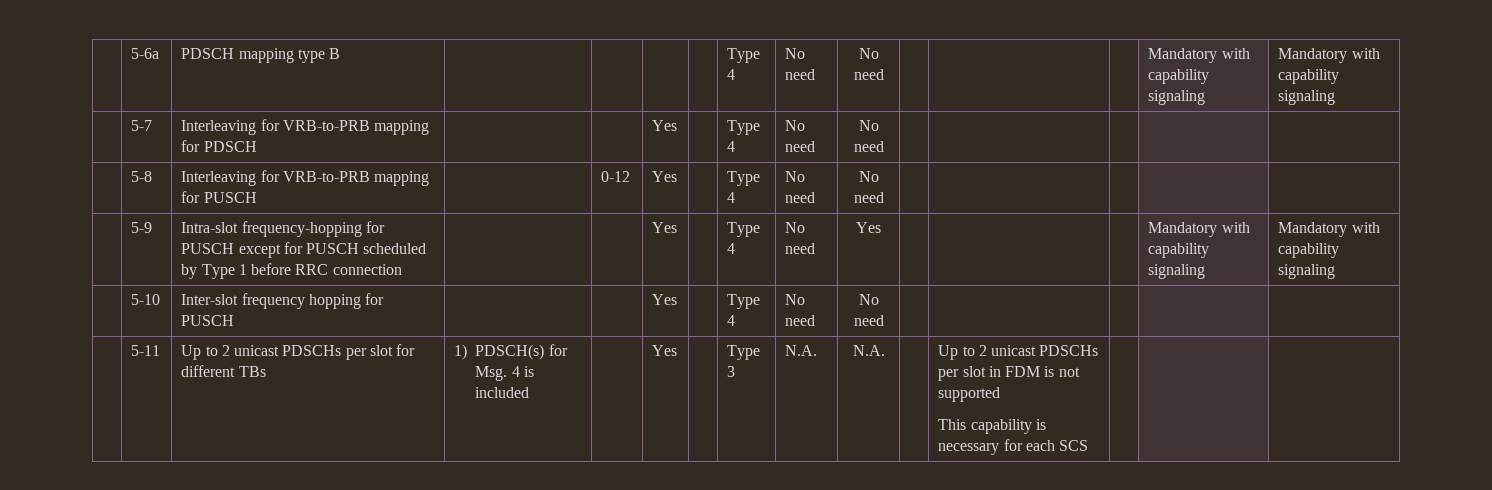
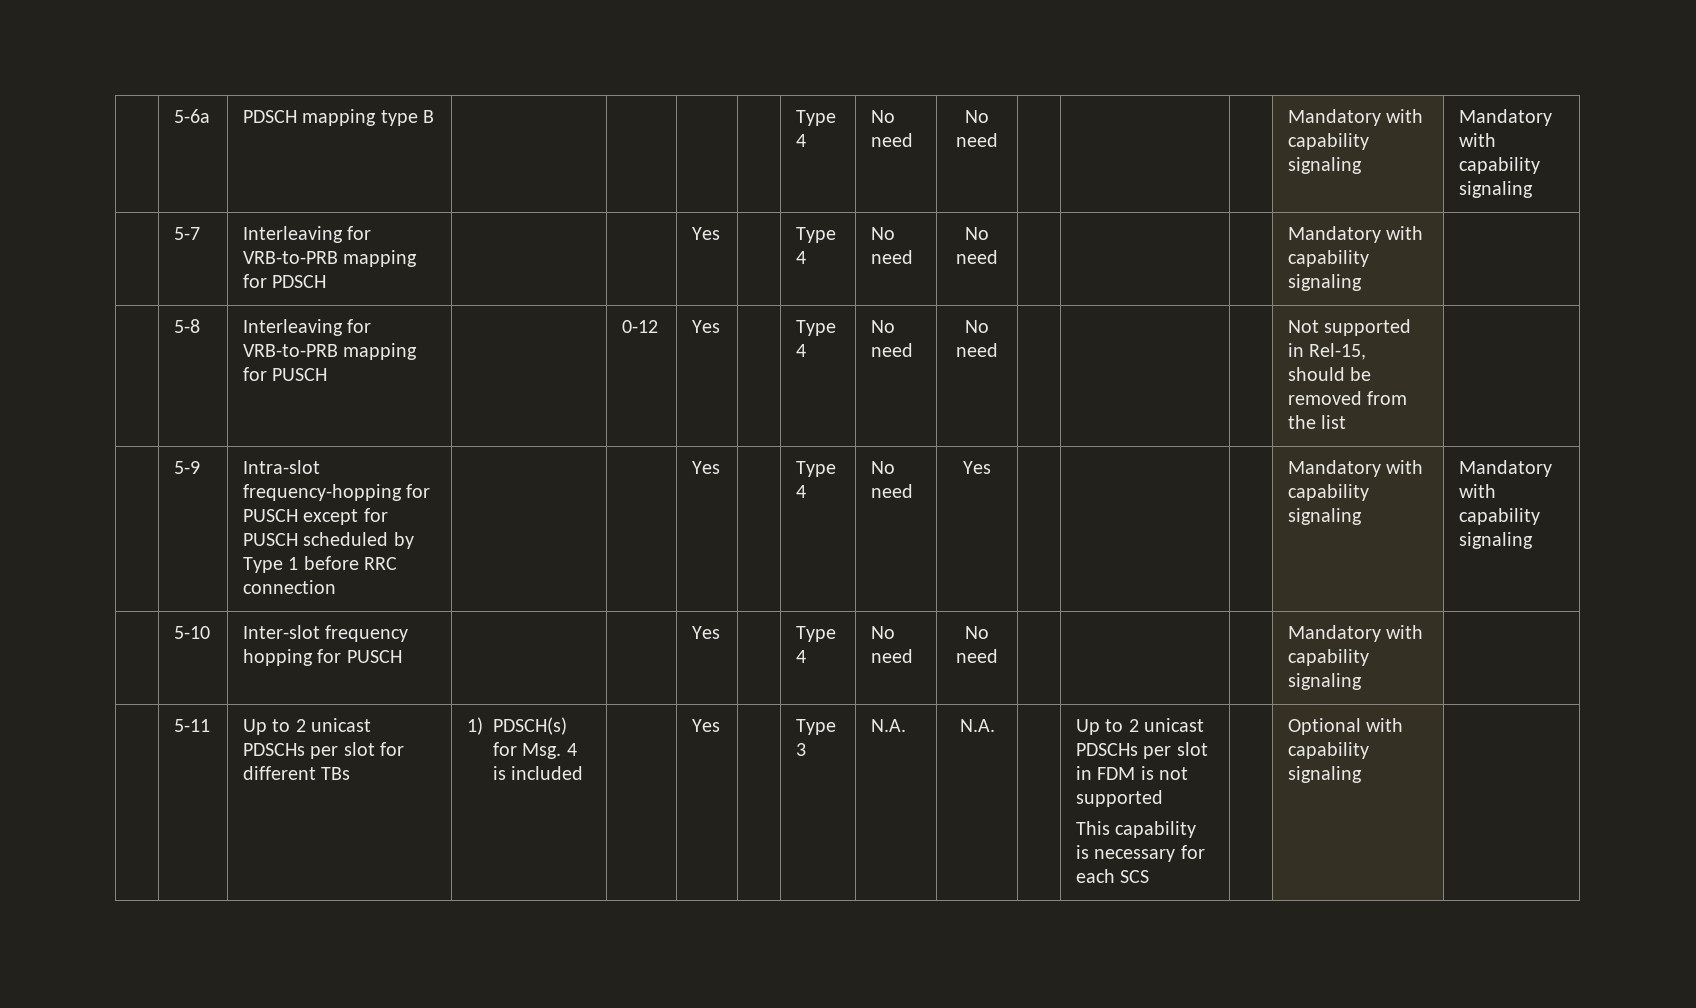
- | 5-7 | Interleaving for VRB-to-PRB mapping for PDSCH | | | Yes | | Type 4 | No need | No need | | | | |
+ | 5-7 | Interleaving for VRB-to-PRB mapping for PDSCH | | | Yes | | Type 4 | No need | No need | | | | Mandatory with capability signaling |
- | 5-8 | Interleaving for VRB-to-PRB mapping for PUSCH | | 0-12 | Yes | | Type 4 | No need | No need | | | | |
+ | 5-8 | Interleaving for VRB-to-PRB mapping for PUSCH | | 0-12 | Yes | | Type 4 | No need | No need | | | | Not supported in Rel-15, should be removed from the list |
- | 5-10 | Inter-slot frequency hopping for PUSCH | | | Yes | | Type 4 | No need | No need | | | | |
+ | 5-10 | Inter-slot frequency hopping for PUSCH | | | Yes | | Type 4 | No need | No need | | | | Mandatory with capability signaling |
+ Optional with capability signaling

